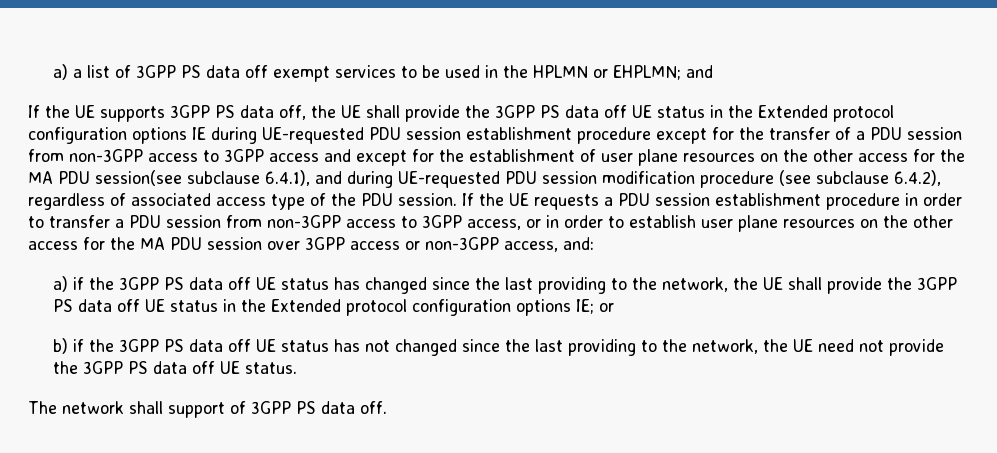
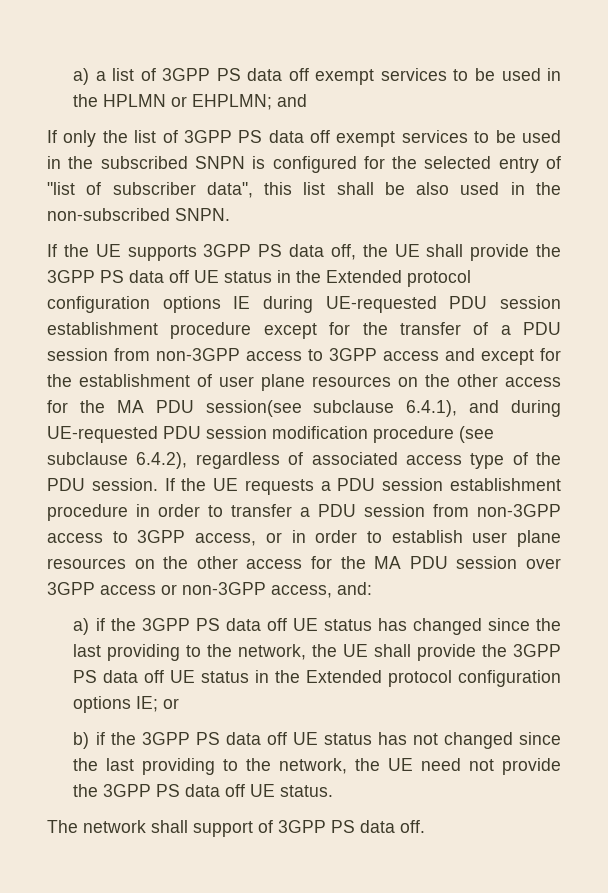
+ If only the list of 3GPP PS data off exempt services to be used in the subscribed SNPN is configured for the selected entry of "list of subscriber data", this list shall be also used in the non-subscribed SNPN.

